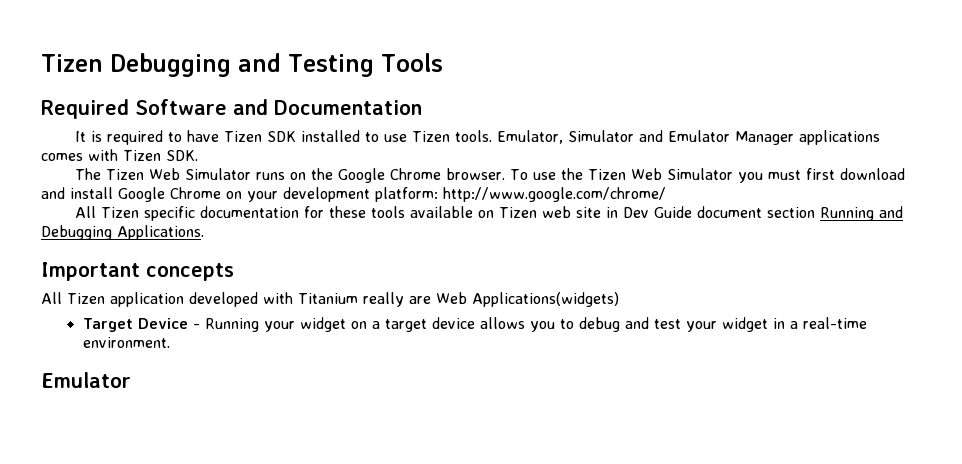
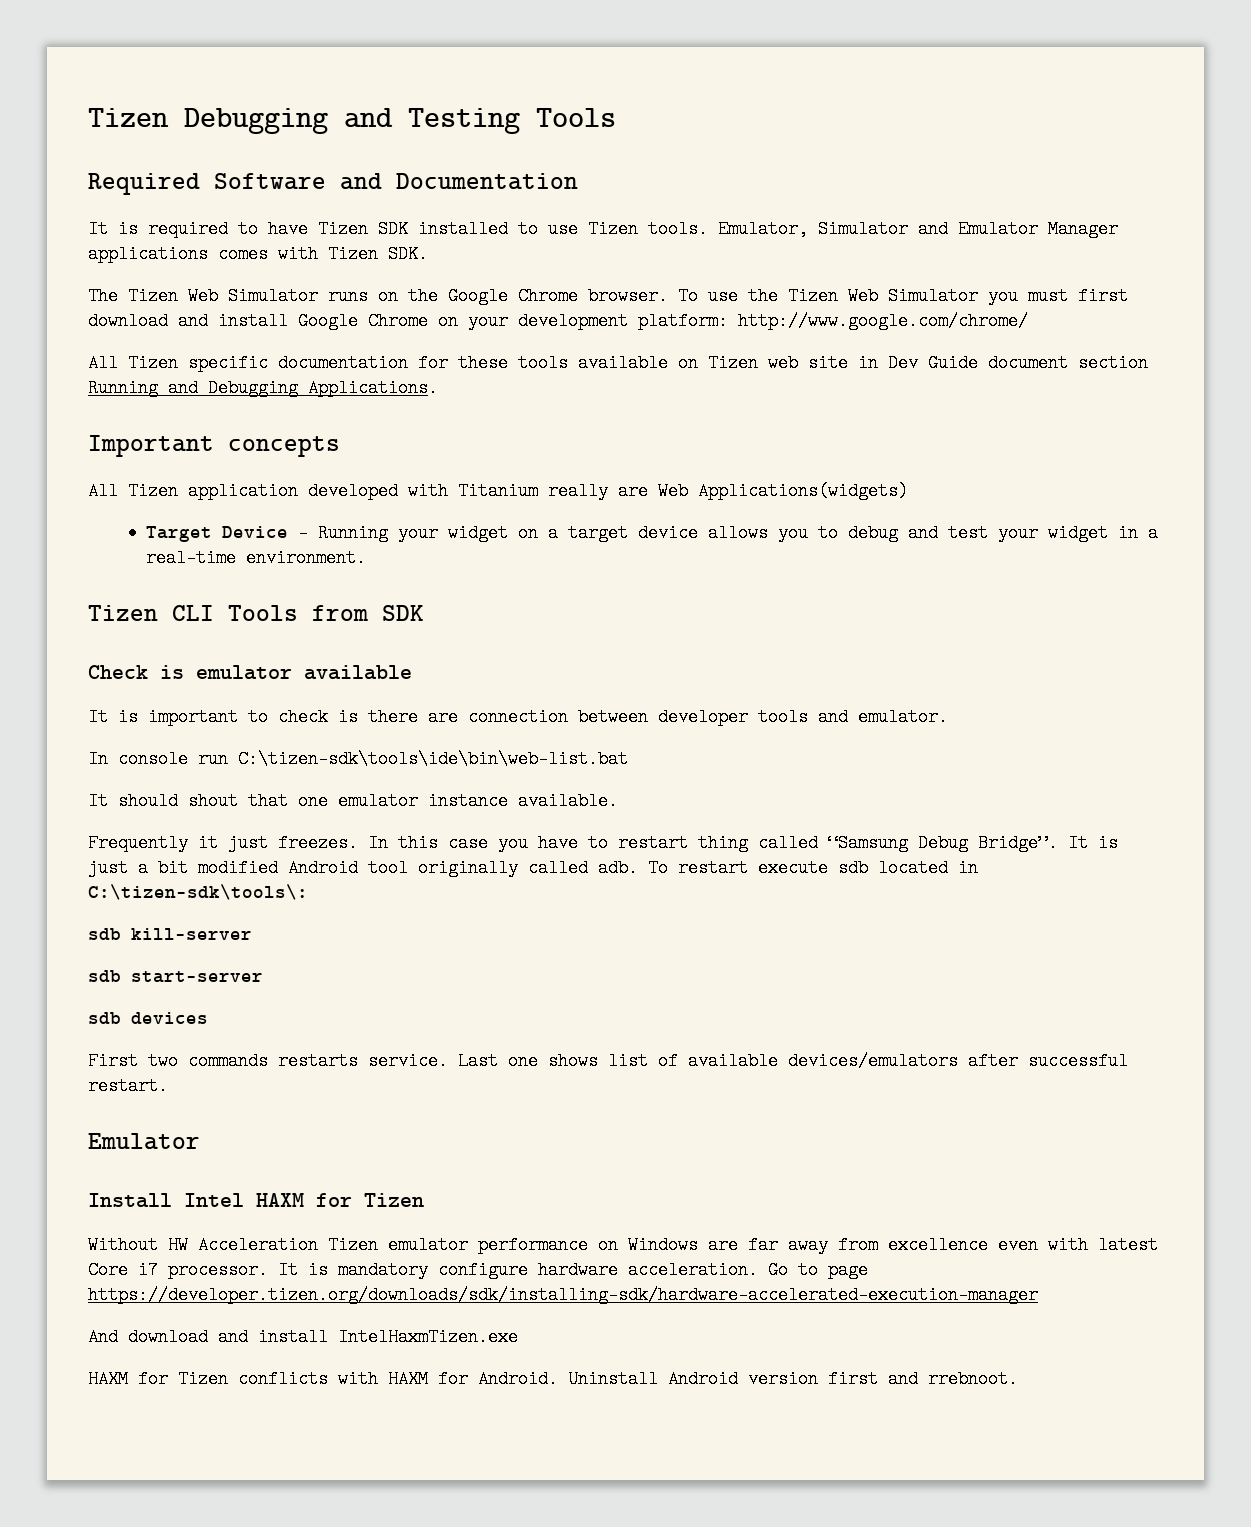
  Target Device - Running your widget on a target device allows you to debug and test your widget in a real-time environment.
+ Tizen CLI Tools from SDK
+ Check is emulator available
+ It is important to check is there are connection between developer tools and emulator.
+ In console run C:\tizen-sdk\tools\ide\bin\web-list.bat
+ It should shout that one emulator instance available.
+ Frequently it just freezes. In this case you have to restart thing called “Samsung Debug Bridge”. It is just a bit modified Android tool originally called adb. To restart execute sdb located in C:\tizen-sdk\tools\:
+ sdb kill-server
+ sdb start-server
+ sdb devices
+ First two commands restarts service. Last one shows list of available devices/emulators after successful restart.
  Emulator
+ Install Intel HAXM for Tizen
+ Without HW Acceleration Tizen emulator performance on Windows are far away from excellence even with latest Core i7 processor. It is mandatory configure hardware acceleration. Go to page https://developer.tizen.org/downloads/sdk/installing-sdk/hardware-accelerated-execution-manager
+ And download and install IntelHaxmTizen.exe
+ HAXM for Tizen conflicts with HAXM for Android. Uninstall Android version first and rrebnoot.

